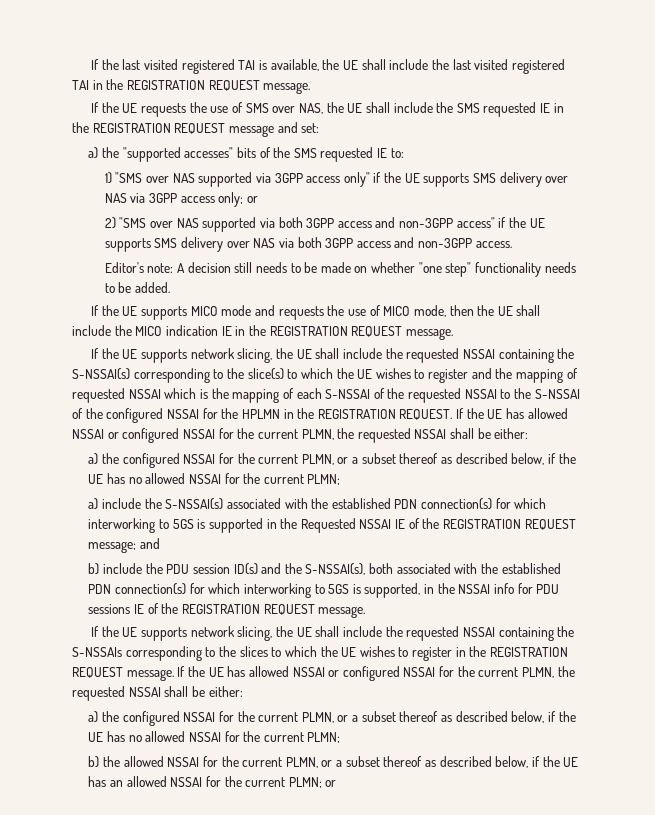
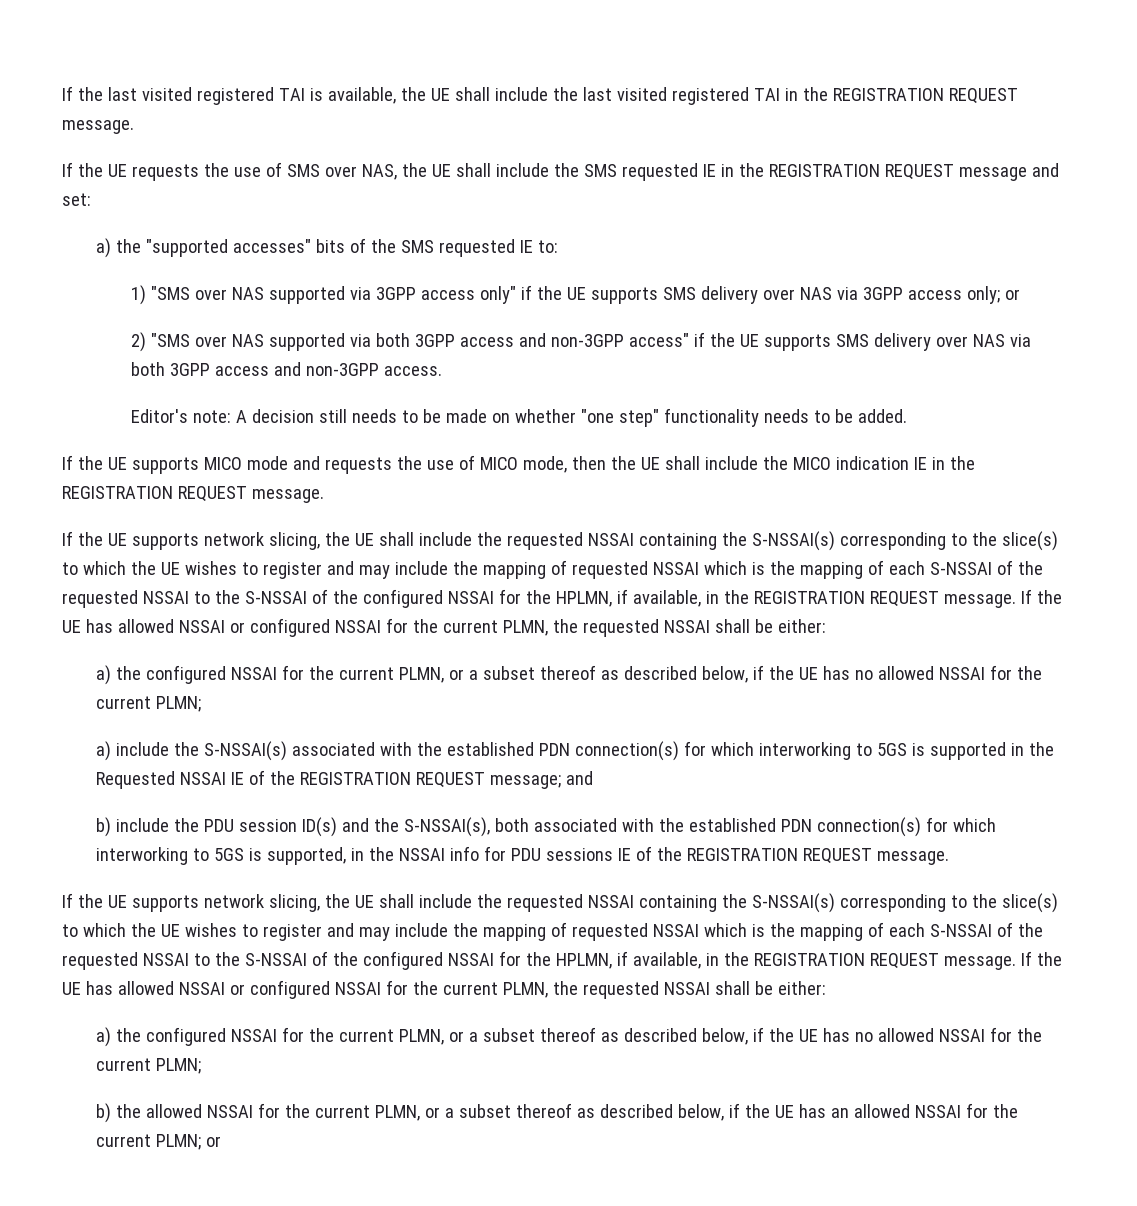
  If the UE supports MICO mode and requests the use of MICO mode, then the UE shall include the MICO indication IE in the REGISTRATION REQUEST message.
- If the UE supports network slicing, the UE shall include the requested NSSAI containing the S-NSSAI(s) corresponding to the slice(s) to which the UE wishes to register and the mapping of requested NSSAI which is the mapping of each S-NSSAI of the requested NSSAI to the S-NSSAI of the configured NSSAI for the HPLMN in the REGISTRATION REQUEST.
+ If the UE supports network slicing, the UE shall include the requested NSSAI containing the S-NSSAI(s) corresponding to the slice(s) to which the UE wishes to register and may include the mapping of requested NSSAI which is the mapping of each S-NSSAI of the requested NSSAI to the S-NSSAI of the configured NSSAI for the HPLMN, if available, in the REGISTRATION REQUEST message.
  b) include the PDU session ID(s) and the S-NSSAI(s), both associated with the established PDN connection(s) for which interworking to 5GS is supported, in the NSSAI info for PDU sessions IE of the REGISTRATION REQUEST message.
- If the UE supports network slicing, the UE shall include the requested NSSAI containing the S-NSSAIs corresponding to the slices to which the UE wishes to register in the REGISTRATION REQUEST message.
+ If the UE supports network slicing, the UE shall include the requested NSSAI containing the S-NSSAI(s) corresponding to the slice(s) to which the UE wishes to register and may include the mapping of requested NSSAI which is the mapping of each S-NSSAI of the requested NSSAI to the S-NSSAI of the configured NSSAI for the HPLMN, if available, in the REGISTRATION REQUEST message.

